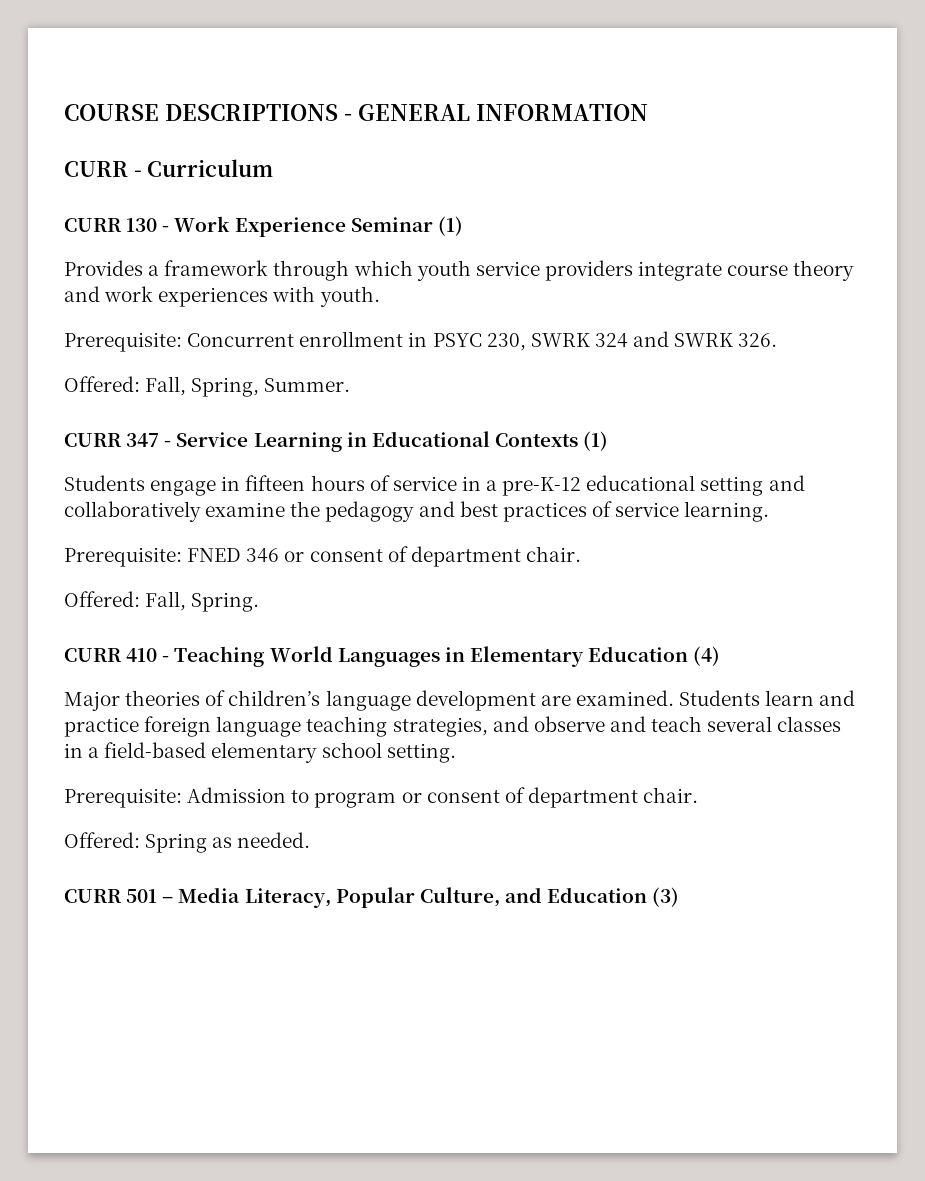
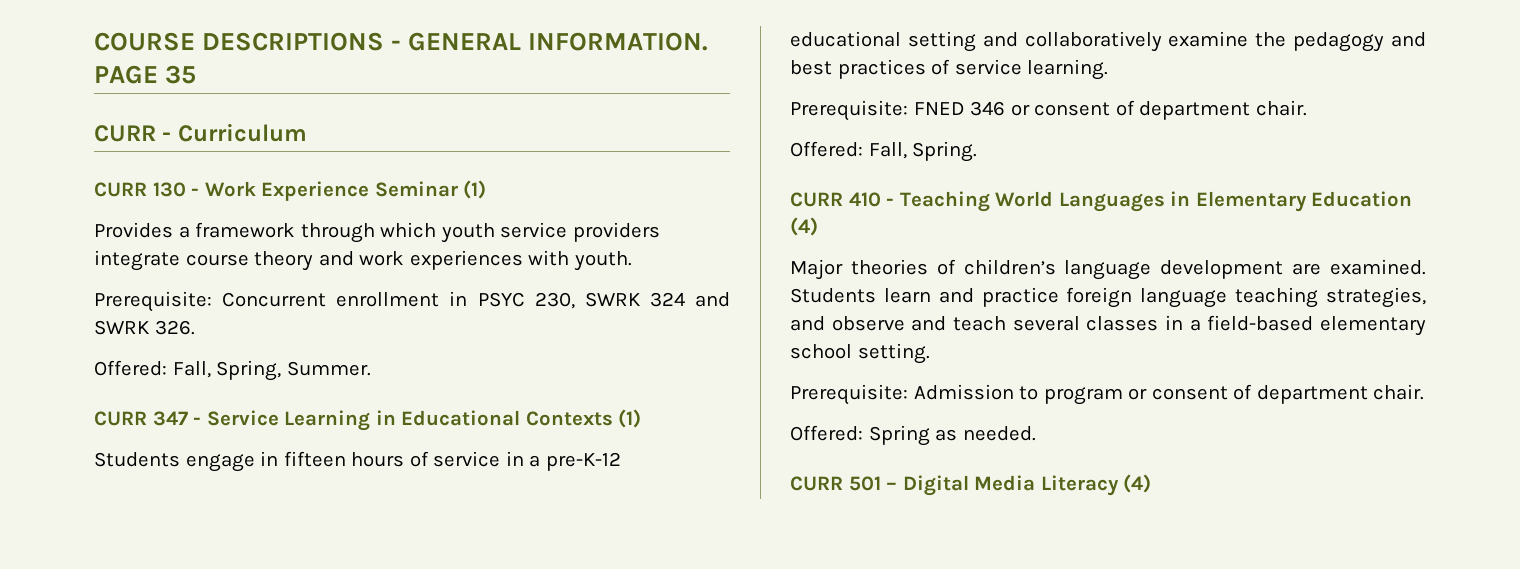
- COURSE DESCRIPTIONS - GENERAL INFORMATION
+ COURSE DESCRIPTIONS - GENERAL INFORMATION. PAGE 35
- CURR 501 – Media Literacy, Popular Culture, and Education (3)
+ CURR 501 – Digital Media Literacy (4)

